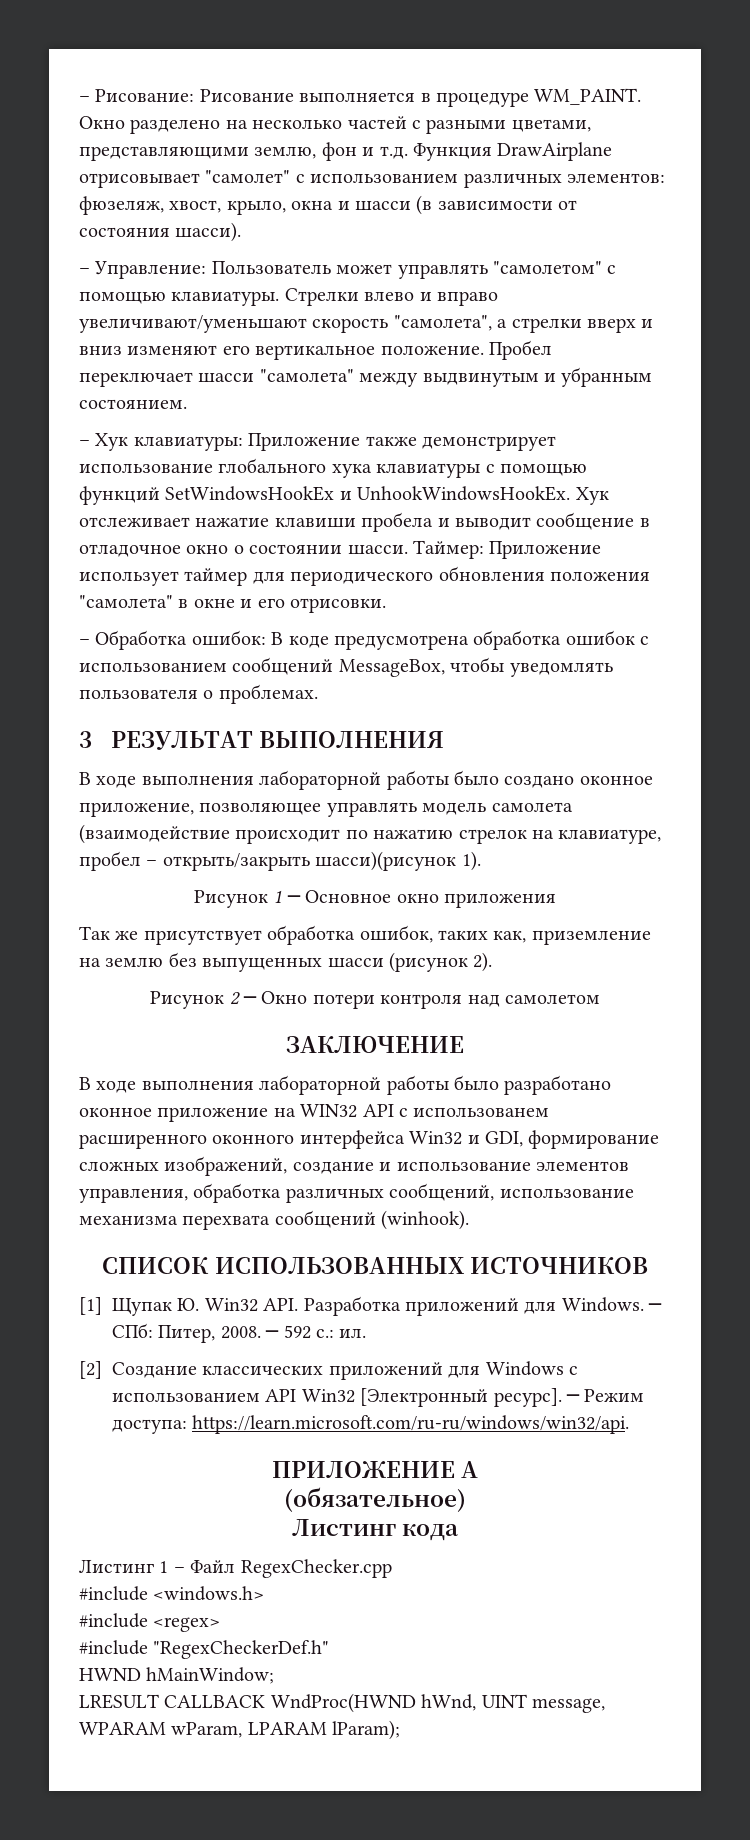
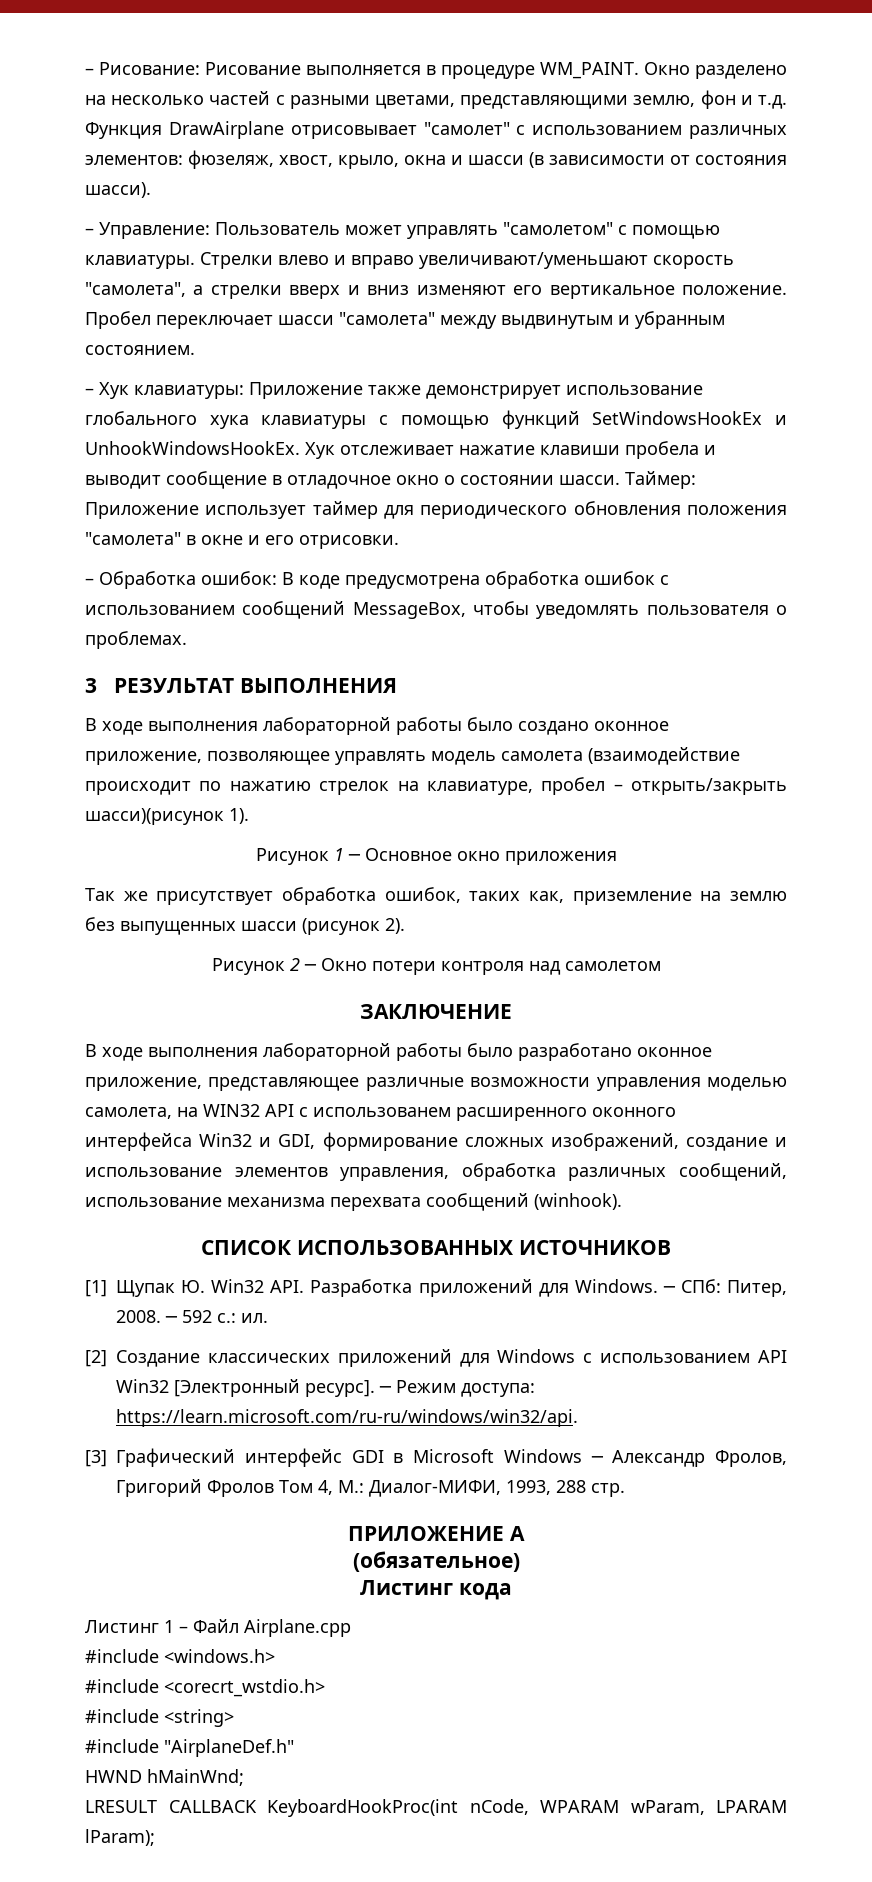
- В ходе выполнения лабораторной работы было разработано оконное приложение на WIN32 API с использованем расширенного оконного интерфейса Win32 и GDI, формирование сложных изображений, создание и использование элементов управления, обработка различных сообщений, использование механизма перехвата сообщений (winhook).
+ В ходе выполнения лабораторной работы было разработано оконное приложение, представляющее различные возможности управления моделью самолета, на WIN32 API с использованем расширенного оконного интерфейса Win32 и GDI, формирование сложных изображений, создание и использование элементов управления, обработка различных сообщений, использование механизма перехвата сообщений (winhook).
+ [3] Графический интерфейс GDI в Microsoft Windows ─ Александр Фролов, Григорий Фролов Том 4, М.: Диалог-МИФИ, 1993, 288 стр.
- Листинг 1 – Файл RegexChecker.cpp
+ Листинг 1 – Файл Airplane.cpp
- #include <regex>
- #include "RegexCheckerDef.h"
+ #include <corecrt_wstdio.h>
+ #include <string>
+ #include "AirplaneDef.h"
- HWND hMainWindow;
+ HWND hMainWnd;
- LRESULT CALLBACK WndProc(HWND hWnd, UINT message, WPARAM wParam, LPARAM lParam);
+ LRESULT CALLBACK KeyboardHookProc(int nCode, WPARAM wParam, LPARAM lParam);

